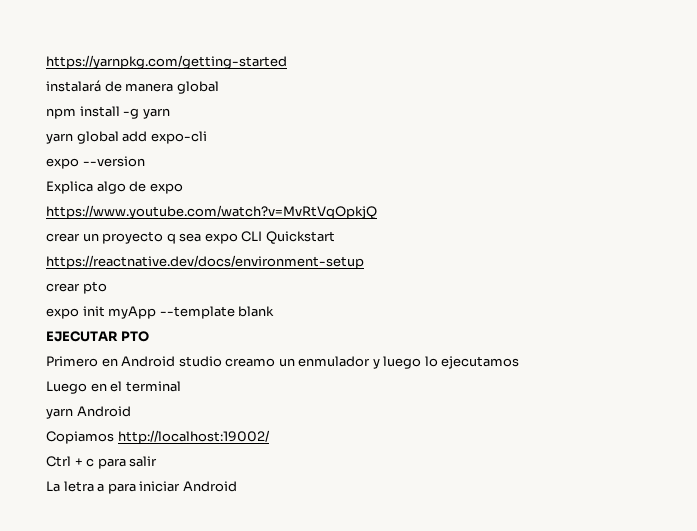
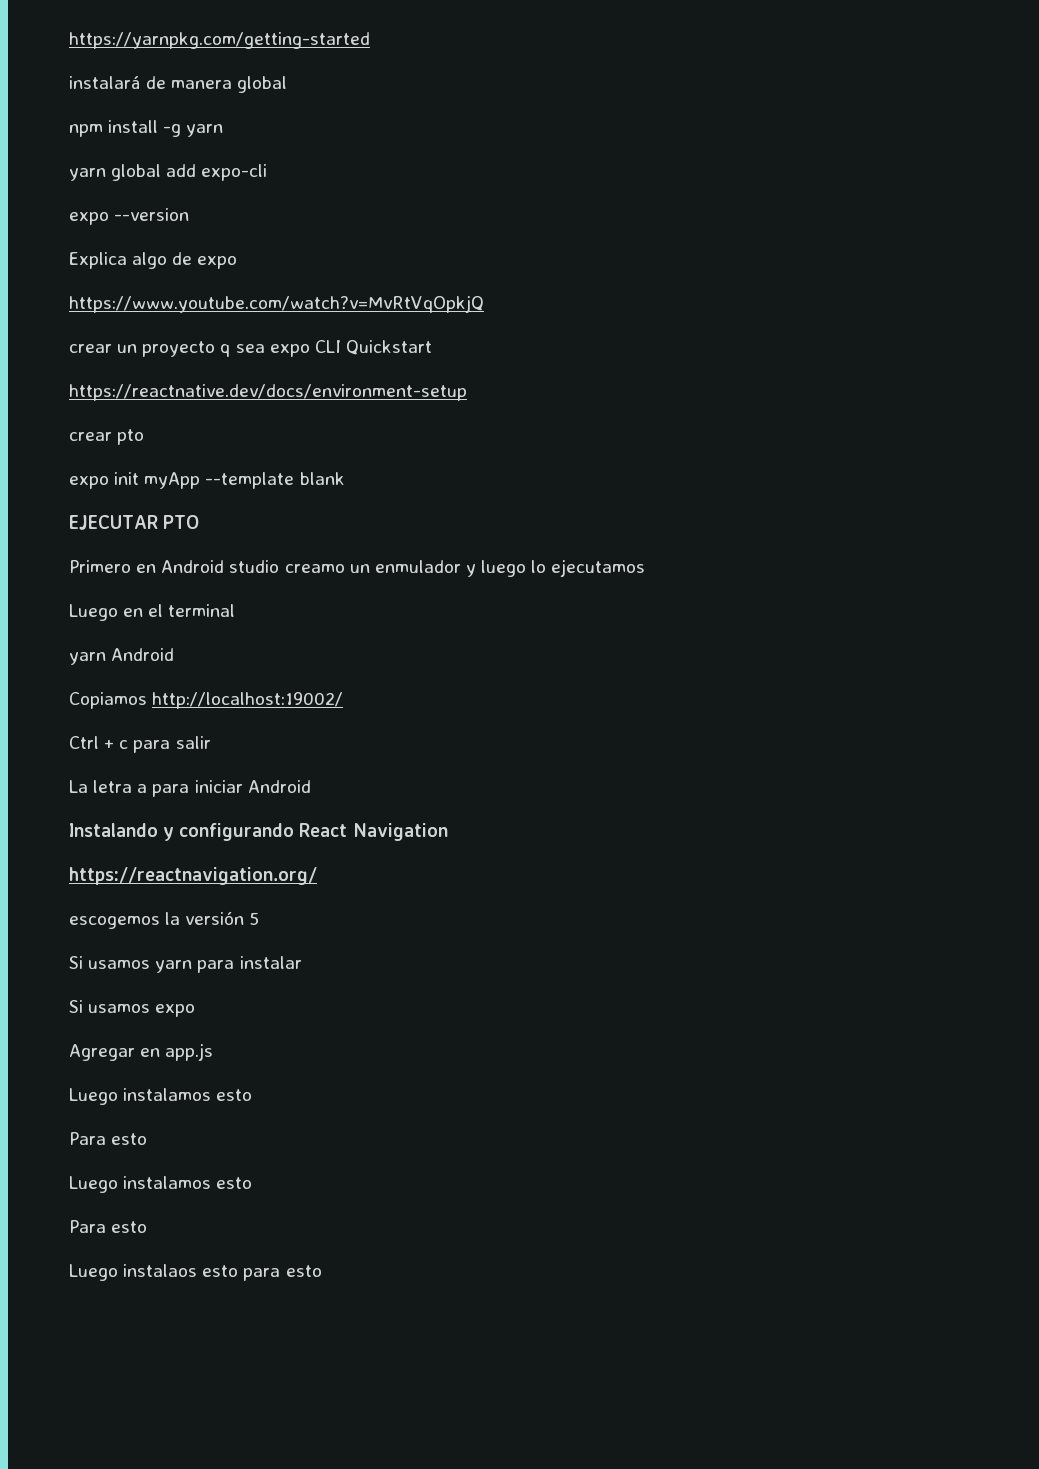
+ Instalando y configurando React Navigation
+ https://reactnavigation.org/
+ escogemos la versión 5
+ Si usamos yarn para instalar
+ Si usamos expo
+ Agregar en app.js
+ Luego instalamos esto
+ Para esto
+ Luego instalamos esto
+ Para esto
+ Luego instalaos esto para esto

